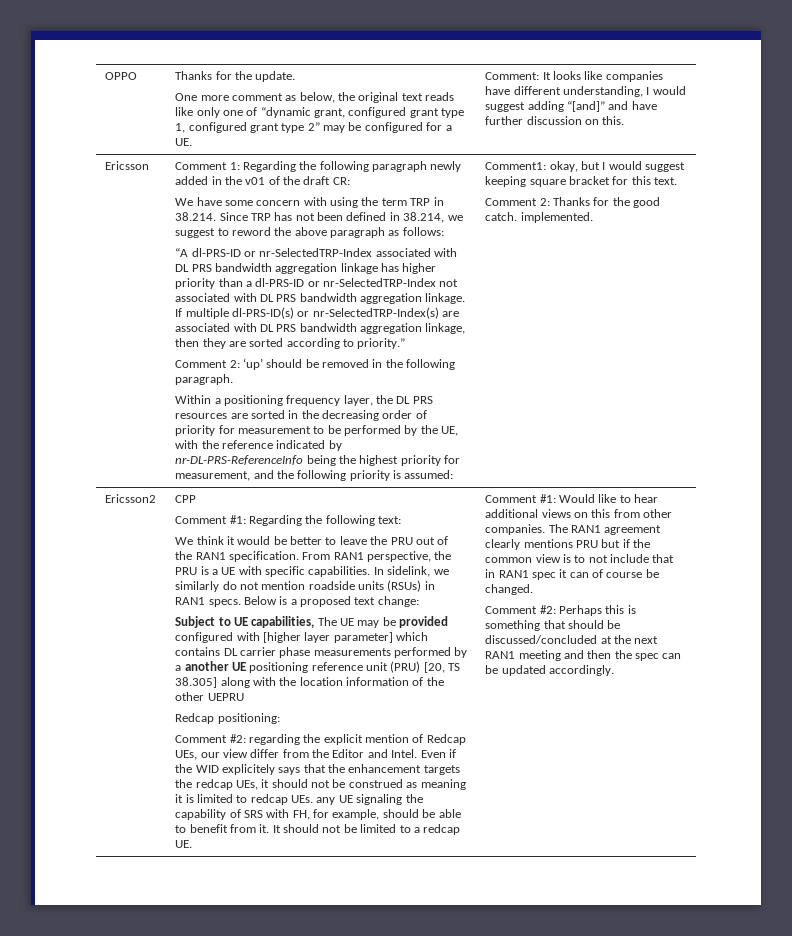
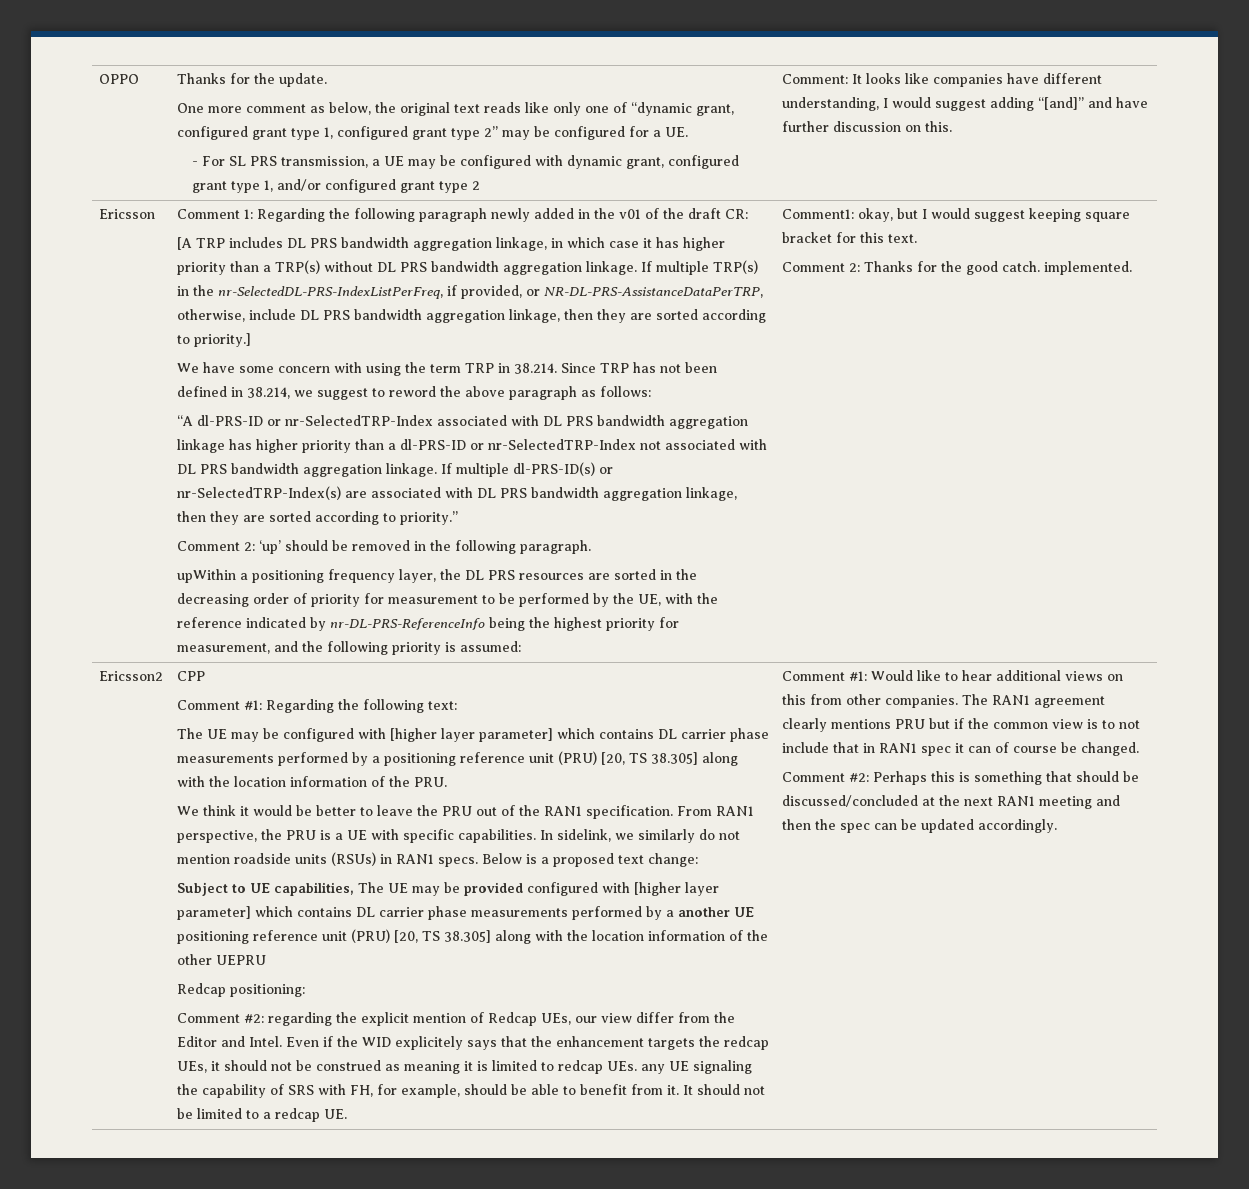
+ - For SL PRS transmission, a UE may be configured with dynamic grant, configured grant type 1, and/or configured grant type 2
+ [A TRP includes DL PRS bandwidth aggregation linkage, in which case it has higher priority than a TRP(s) without DL PRS bandwidth aggregation linkage. If multiple TRP(s) in the nr-SelectedDL-PRS-IndexListPerFreq, if provided, or NR-DL-PRS-AssistanceDataPerTRP, otherwise, include DL PRS bandwidth aggregation linkage, then they are sorted according to priority.]
- Within a positioning frequency layer, the DL PRS resources are sorted in the decreasing order of priority for measurement to be performed by the UE, with the reference indicated by nr-DL-PRS-ReferenceInfo being the highest priority for measurement, and the following priority is assumed:
+ upWithin a positioning frequency layer, the DL PRS resources are sorted in the decreasing order of priority for measurement to be performed by the UE, with the reference indicated by nr-DL-PRS-ReferenceInfo being the highest priority for measurement, and the following priority is assumed:
+ The UE may be configured with [higher layer parameter] which contains DL carrier phase measurements performed by a positioning reference unit (PRU) [20, TS 38.305] along with the location information of the PRU.

